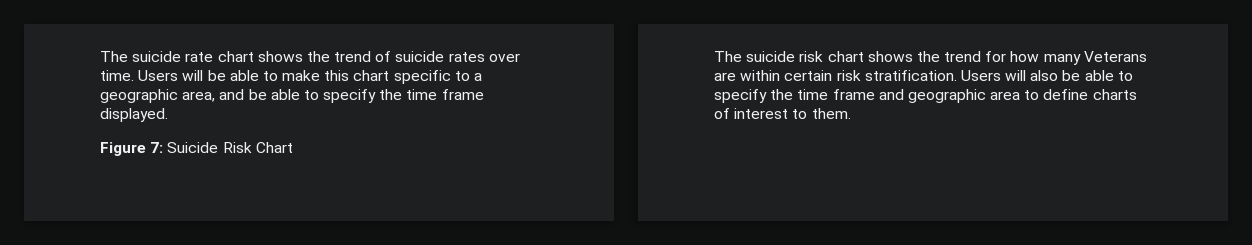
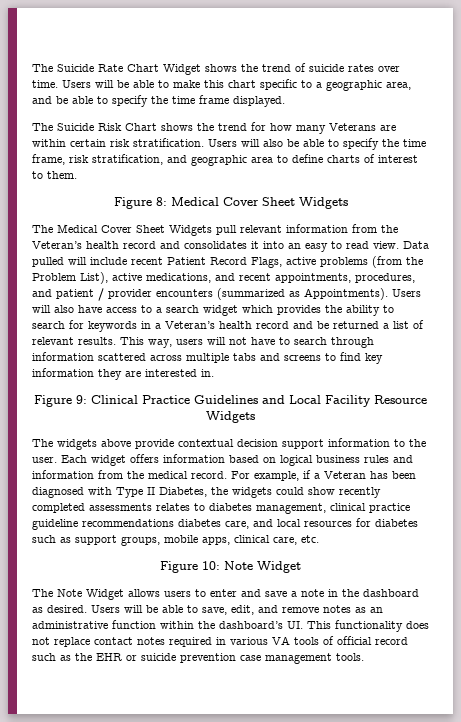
- The suicide rate chart shows the trend of suicide rates over time.
+ The Suicide Rate Chart Widget shows the trend of suicide rates over time.
- Figure 7: Suicide Risk Chart
- The suicide risk chart shows the trend for how many Veterans are within certain risk stratification.
+ The Suicide Risk Chart shows the trend for how many Veterans are within certain risk stratification.
- Users will also be able to specify the time frame and geographic area to define charts of interest to them.
+ Users will also be able to specify the time frame, risk stratification, and geographic area to define charts of interest to them.
+ Figure 8: Medical Cover Sheet Widgets
+ The Medical Cover Sheet Widgets pull relevant information from the Veteran’s health record and consolidates it into an easy to read view. Data pulled will include recent Patient Record Flags, active problems (from the Problem List), active medications, and recent appointments, procedures, and patient / provider encounters (summarized as Appointments). Users will also have access to a search widget which provides the ability to search for keywords in a Veteran’s health record and be returned a list of relevant results. This way, users will not have to search through information scattered across multiple tabs and screens to find key information they are interested in.
+ Figure 9: Clinical Practice Guidelines and Local Facility Resource Widgets
+ The widgets above provide contextual decision support information to the user. Each widget offers information based on logical business rules and information from the medical record. For example, if a Veteran has been diagnosed with Type II Diabetes, the widgets could show recently completed assessments relates to diabetes management, clinical practice guideline recommendations diabetes care, and local resources for diabetes such as support groups, mobile apps, clinical care, etc.
+ Figure 10: Note Widget
+ The Note Widget allows users to enter and save a note in the dashboard as desired. Users will be able to save, edit, and remove notes as an administrative function within the dashboard’s UI. This functionality does not replace contact notes required in various VA tools of official record such as the EHR or suicide prevention case management tools.

